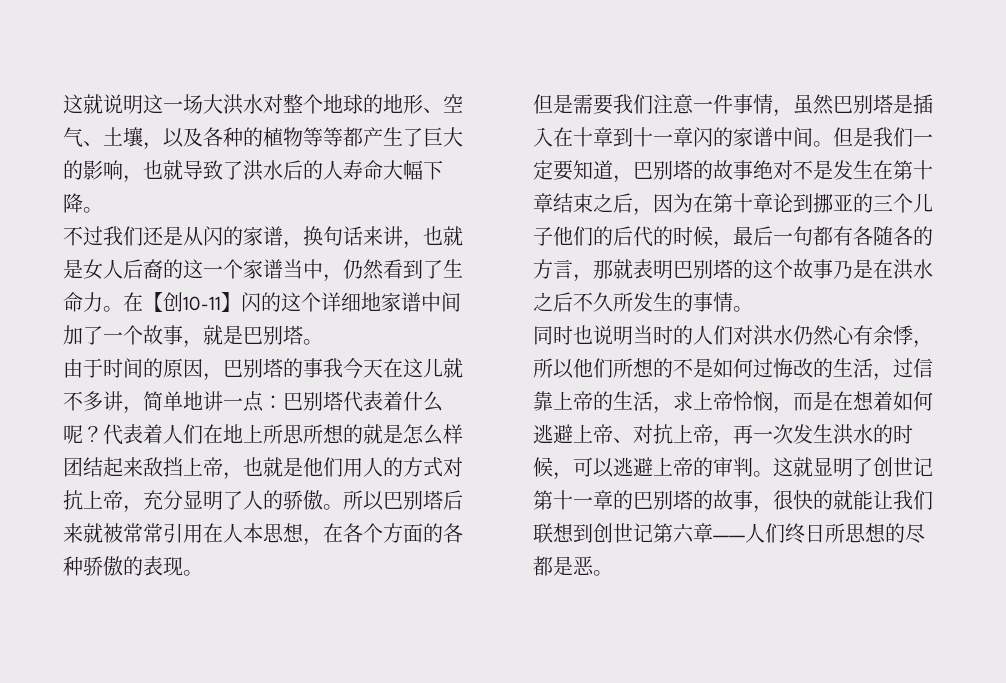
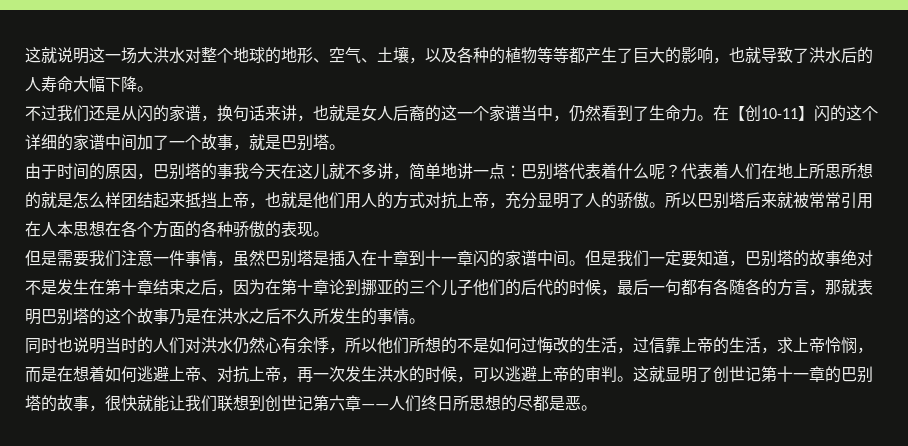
- 在【创10-11】闪的这个详细地家谱中间加了一个故事，就是巴别塔。
+ 在【创10-11】闪的这个详细的家谱中间加了一个故事，就是巴别塔。
- 代表着人们在地上所思所想的就是怎么样团结起来敌挡上帝，也就是他们用人的方式对抗上帝，充分显明了人的骄傲。
+ 代表着人们在地上所思所想的就是怎么样团结起来抵挡上帝，也就是他们用人的方式对抗上帝，充分显明了人的骄傲。
- 所以巴别塔后来就被常常引用在人本思想，在各个方面的各种骄傲的表现。
+ 所以巴别塔后来就被常常引用在人本思想在各个方面的各种骄傲的表现。
- 这就显明了创世记第十一章的巴别塔的故事，很快的就能让我们联想到创世记第六章——人们终日所思想的尽都是恶。
+ 这就显明了创世记第十一章的巴别塔的故事，很快就能让我们联想到创世记第六章——人们终日所思想的尽都是恶。

